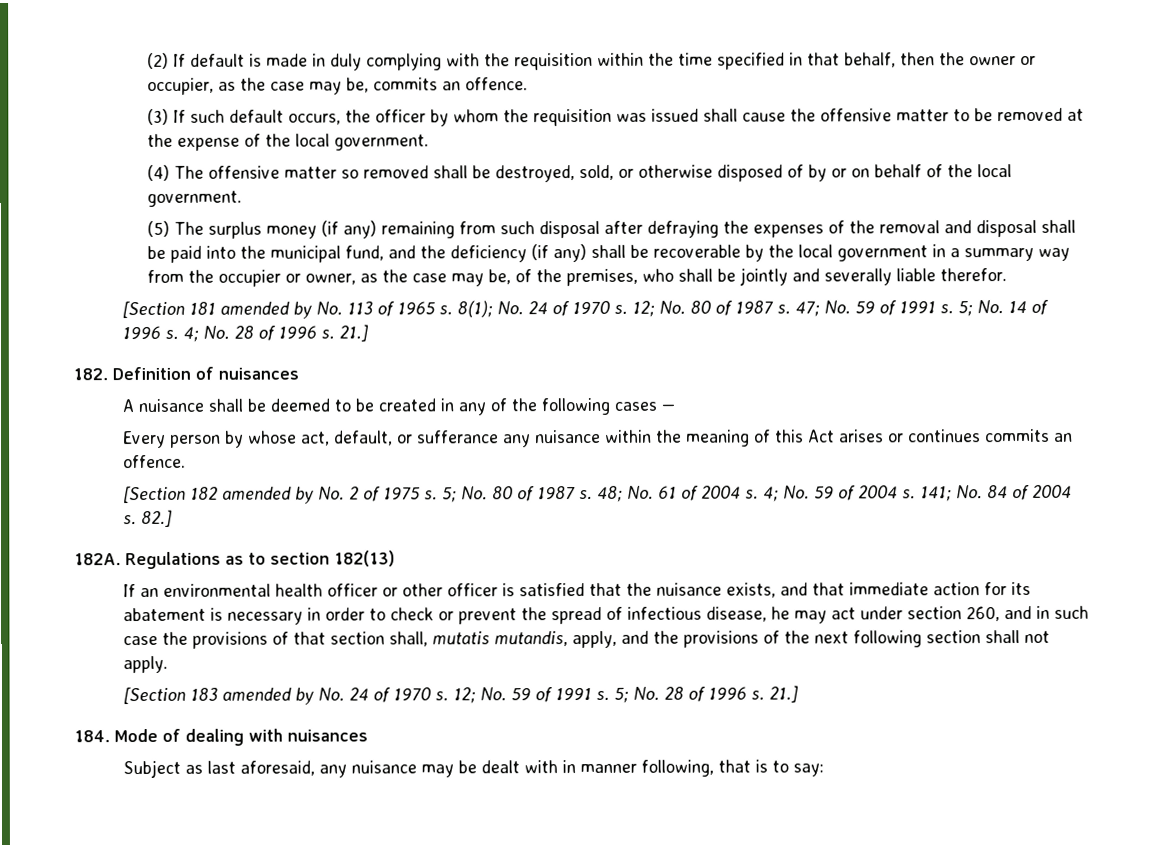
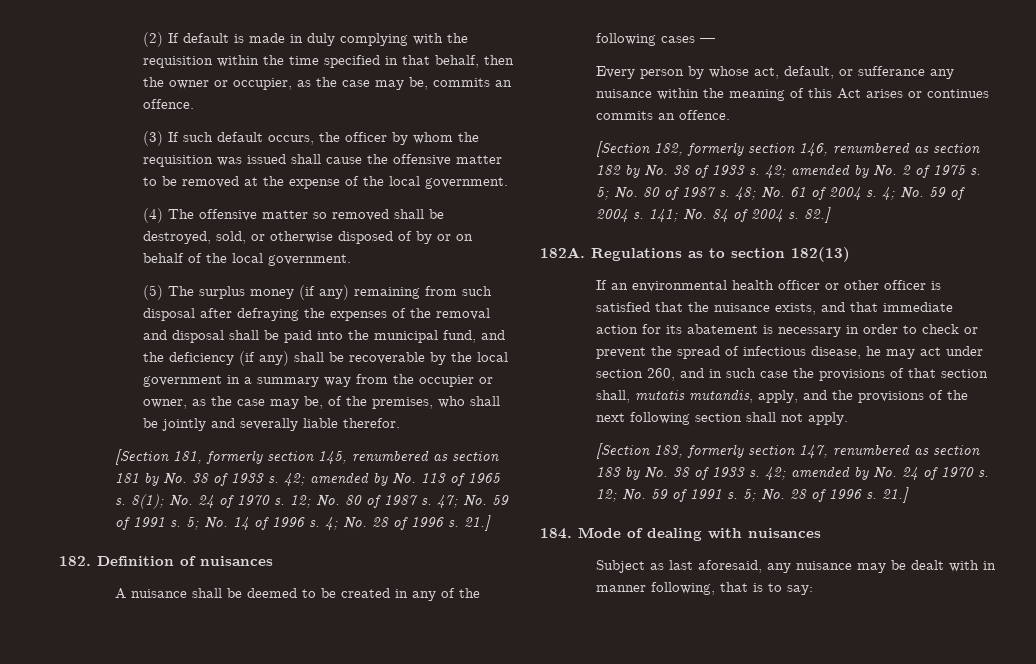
- [Section 181 amended by No. 113 of 1965 s.
+ [Section 181, formerly section 145, renumbered as section 181 by No. 38 of 1933 s. 42; amended by No. 113 of 1965 s.
- [Section 182 amended by No. 2 of 1975 s.
+ [Section 182, formerly section 146, renumbered as section 182 by No. 38 of 1933 s. 42; amended by No. 2 of 1975 s.
- [Section 183 amended by No. 24 of 1970 s.
+ [Section 183, formerly section 147, renumbered as section 183 by No. 38 of 1933 s. 42; amended by No. 24 of 1970 s.

